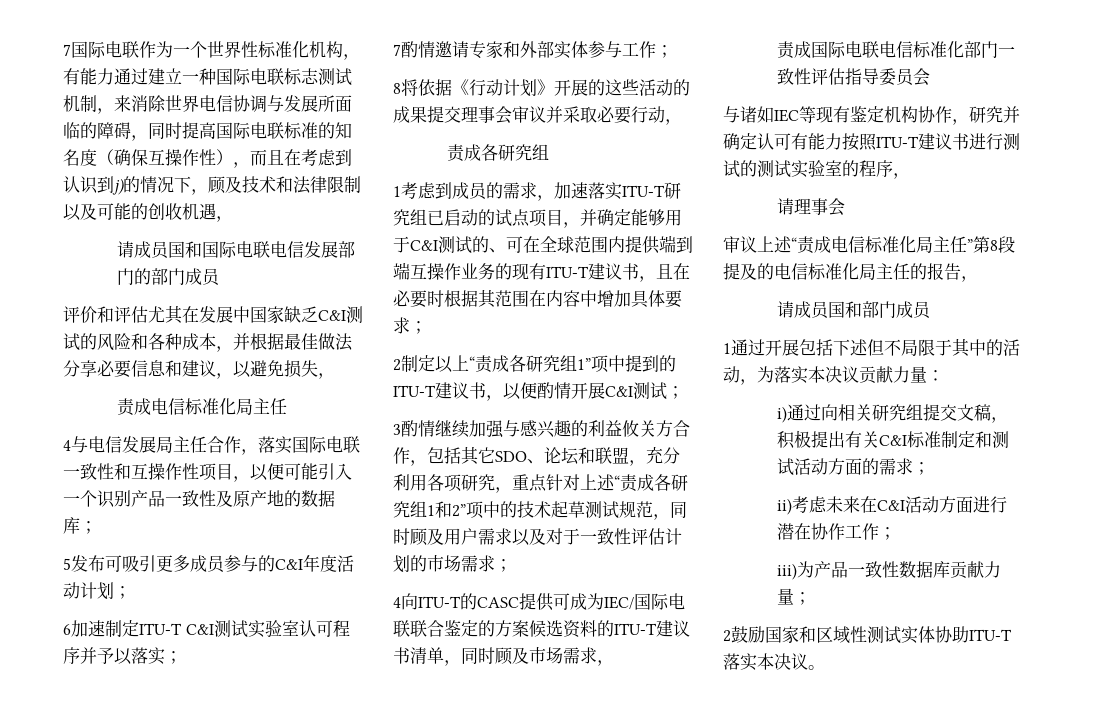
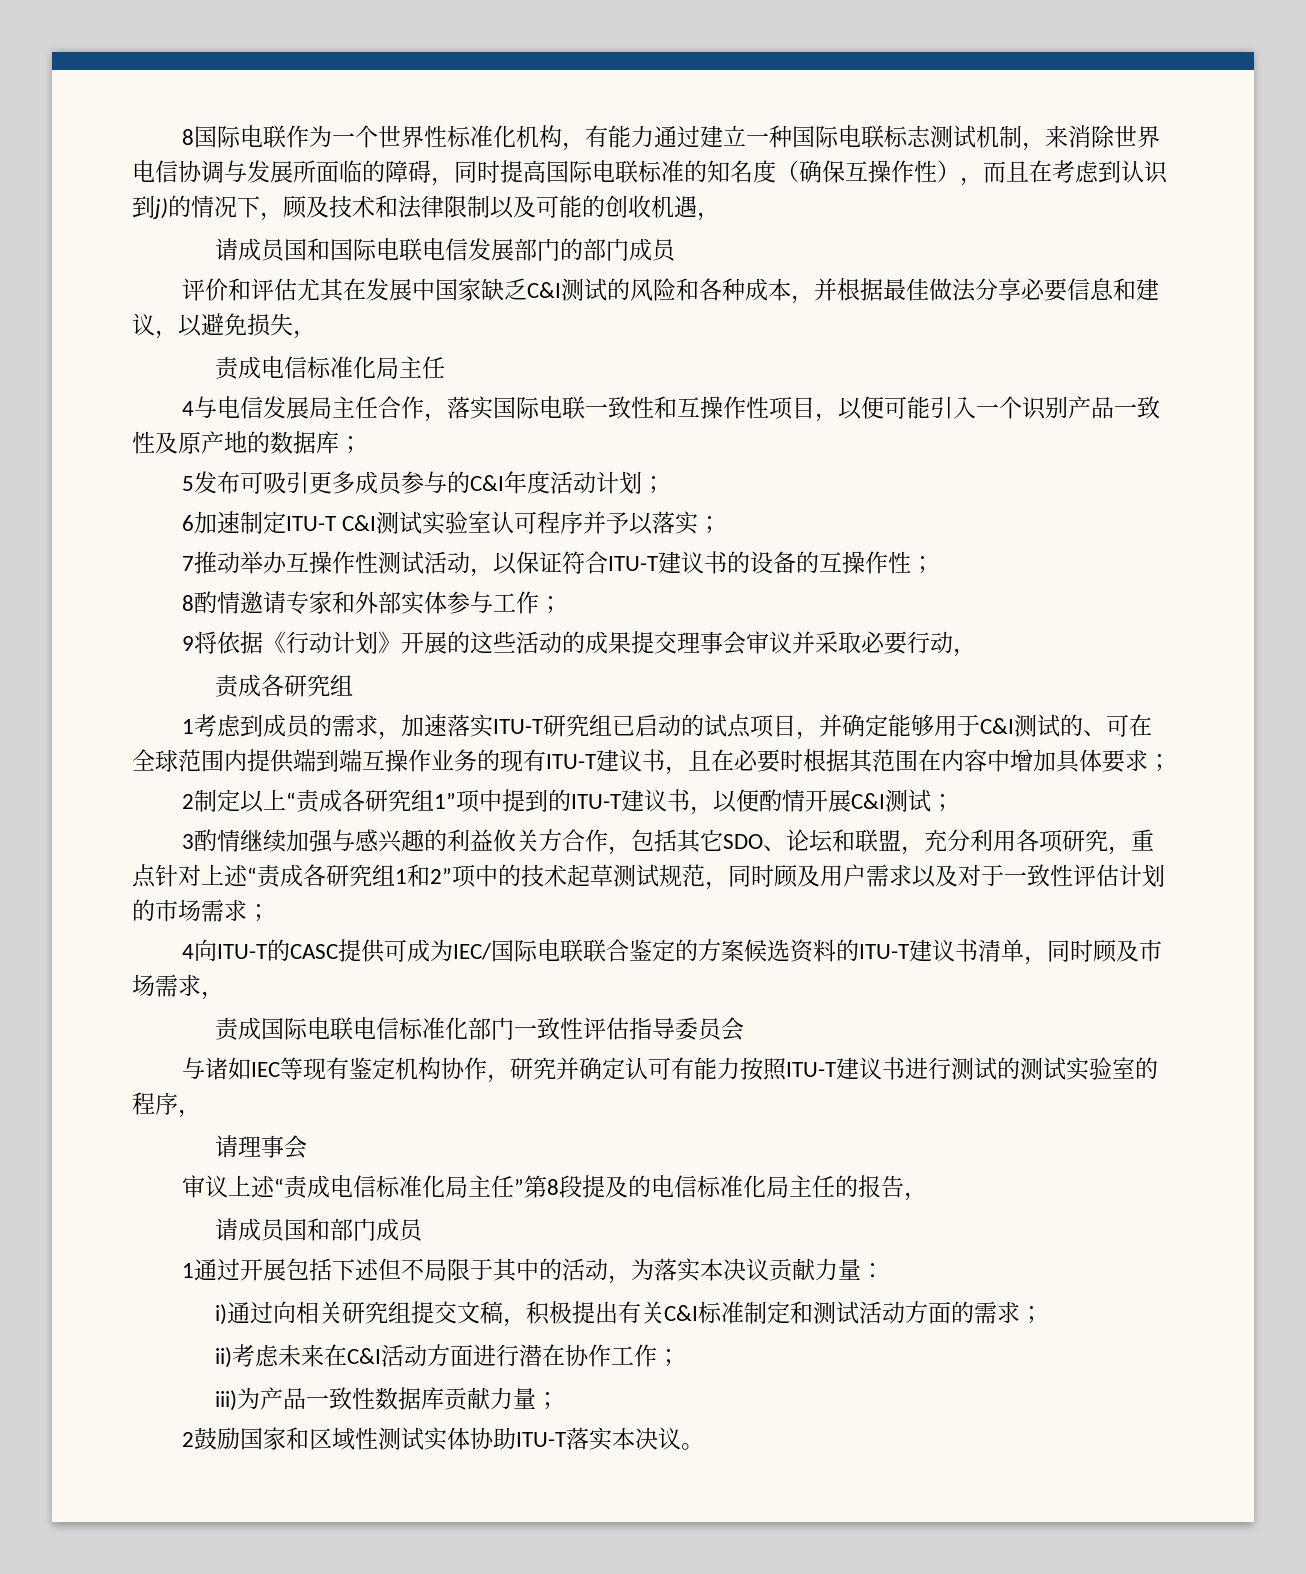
- 7国际电联作为一个世界性标准化机构，有能力通过建立一种国际电联标志测试机制，来消除世界电信协调与发展所面临的障碍，同时提高国际电联标准的知名度（确保互操作性），而且在考虑到认识到j)的情况下，顾及技术和法律限制以及可能的创收机遇，
+ 8国际电联作为一个世界性标准化机构，有能力通过建立一种国际电联标志测试机制，来消除世界电信协调与发展所面临的障碍，同时提高国际电联标准的知名度（确保互操作性），而且在考虑到认识到j)的情况下，顾及技术和法律限制以及可能的创收机遇，
- 7酌情邀请专家和外部实体参与工作；
+ 7推动举办互操作性测试活动，以保证符合ITU-T建议书的设备的互操作性；
+ 8酌情邀请专家和外部实体参与工作；
- 8将依据《行动计划》开展的这些活动的成果提交理事会审议并采取必要行动，
+ 9将依据《行动计划》开展的这些活动的成果提交理事会审议并采取必要行动，

